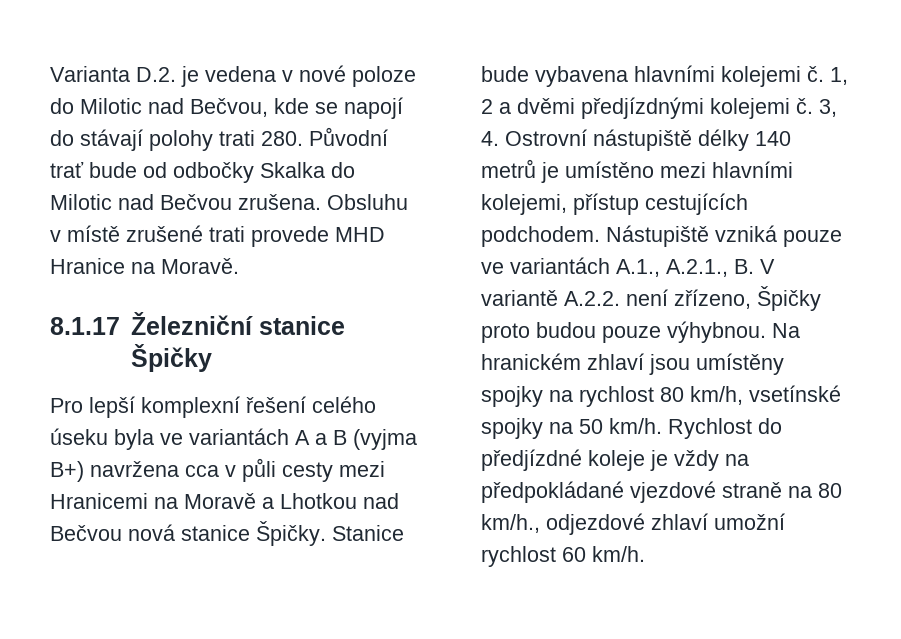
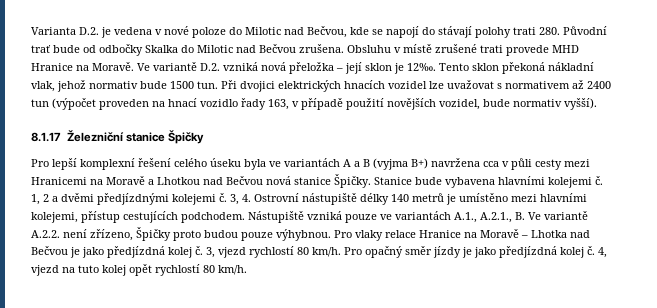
+ Ve variantě D.2. vzniká nová přeložka – její sklon je 12‰. Tento sklon překoná nákladní vlak, jehož normativ bude 1500 tun. Při dvojici elektrických hnacích vozidel lze uvažovat s normativem až 2400 tun (výpočet proveden na hnací vozidlo řady 163, v případě použití novějších vozidel, bude normativ vyšší).
- Nástupiště vzniká pouze ve variantách A.1., A.2.1., B. V variantě A.2.2. není zřízeno, Špičky proto budou pouze výhybnou.
+ Nástupiště vzniká pouze ve variantách A.1., A.2.1., B. Ve variantě A.2.2. není zřízeno, Špičky proto budou pouze výhybnou.
- Na hranickém zhlaví jsou umístěny spojky na rychlost 80 km/h, vsetínské spojky na 50 km/h. Rychlost do předjízdné koleje je vždy na předpokládané vjezdové straně na 80 km/h., odjezdové zhlaví umožní rychlost 60 km/h.
+ Pro vlaky relace Hranice na Moravě – Lhotka nad Bečvou je jako předjízdná kolej č. 3, vjezd rychlostí 80 km/h. Pro opačný směr jízdy je jako předjízdná kolej č. 4, vjezd na tuto kolej opět rychlostí 80 km/h.

